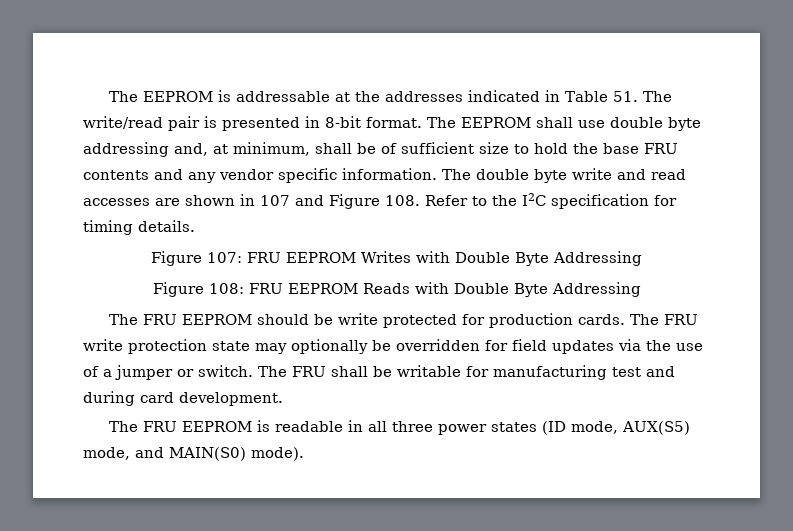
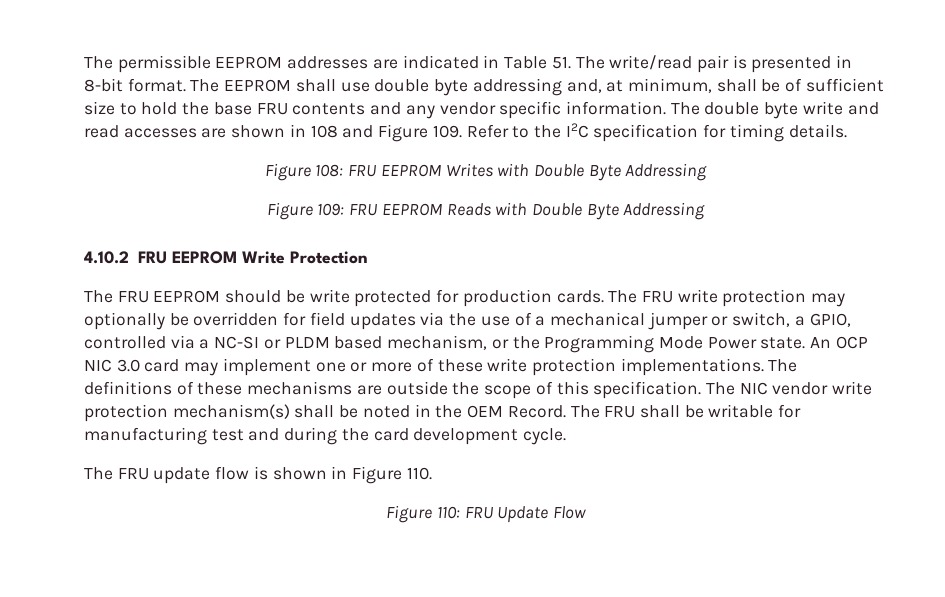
- The EEPROM is addressable at the addresses indicated in Table 51. The write/read pair is presented in 8-bit format.
+ The permissible EEPROM addresses are indicated in Table 51. The write/read pair is presented in 8-bit format.
- The double byte write and read accesses are shown in 107 and Figure 108. Refer to the I2C specification for timing details.
+ The double byte write and read accesses are shown in 108 and Figure 109. Refer to the I2C specification for timing details.
- Figure 107: FRU EEPROM Writes with Double Byte Addressing
+ Figure 108: FRU EEPROM Writes with Double Byte Addressing
- Figure 108: FRU EEPROM Reads with Double Byte Addressing
+ Figure 109: FRU EEPROM Reads with Double Byte Addressing
+ 4.10.2 FRU EEPROM Write Protection
- The FRU write protection state may optionally be overridden for field updates via the use of a jumper or switch.
+ The FRU write protection may optionally be overridden for field updates via the use of a mechanical jumper or switch, a GPIO, controlled via a NC-SI or PLDM based mechanism, or the Programming Mode Power state. An OCP NIC 3.0 card may implement one or more of these write protection implementations. The definitions of these mechanisms are outside the scope of this specification. The NIC vendor write protection mechanism(s) shall be noted in the OEM Record.
- The FRU shall be writable for manufacturing test and during card development.
- The FRU EEPROM is readable in all three power states (ID mode, AUX(S5) mode, and MAIN(S0) mode).
+ The FRU shall be writable for manufacturing test and during the card development cycle.
+ The FRU update flow is shown in Figure 110.
+ Figure 110: FRU Update Flow

